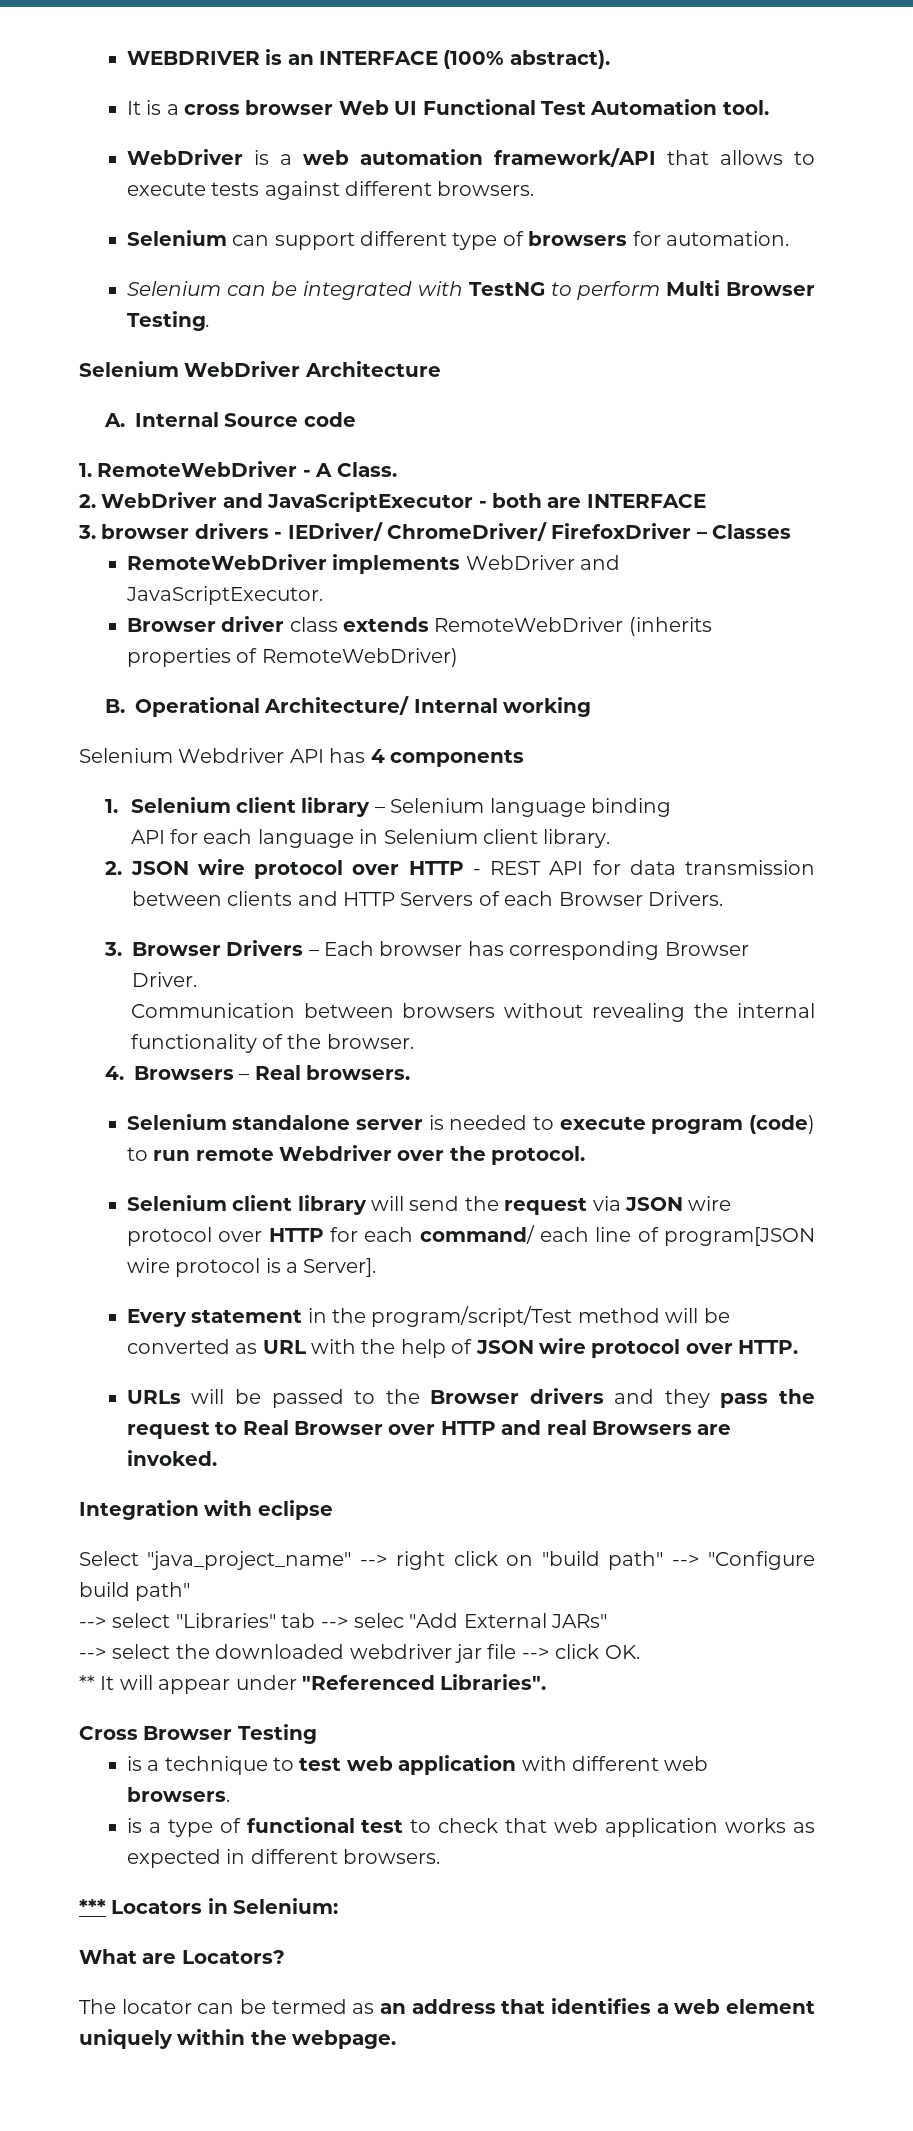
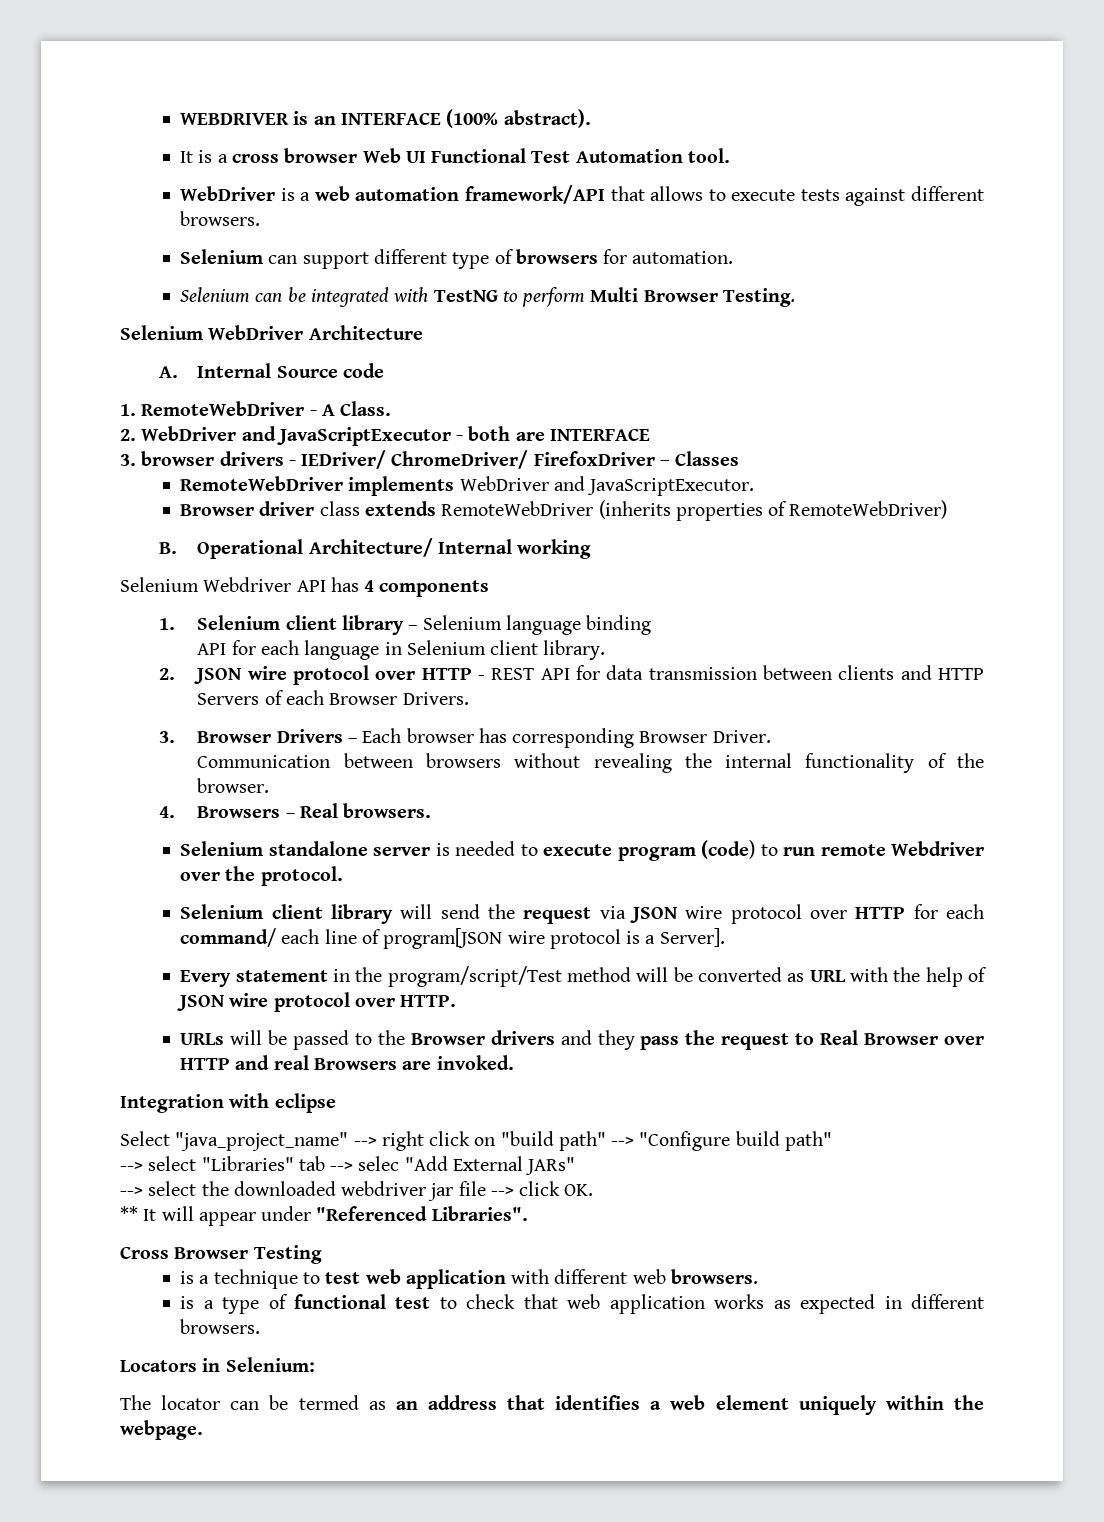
- *** Locators in Selenium:
+ Locators in Selenium:
- What are Locators?

